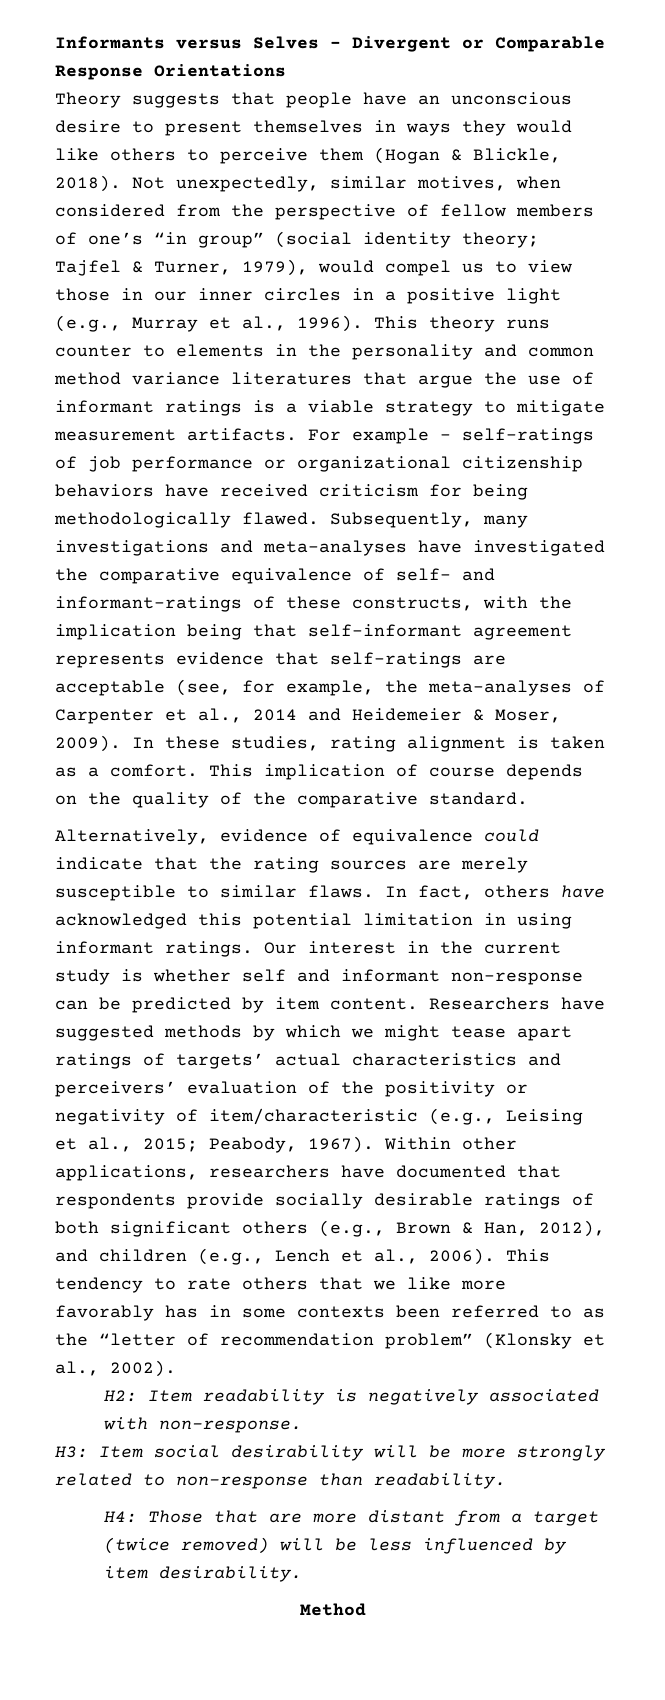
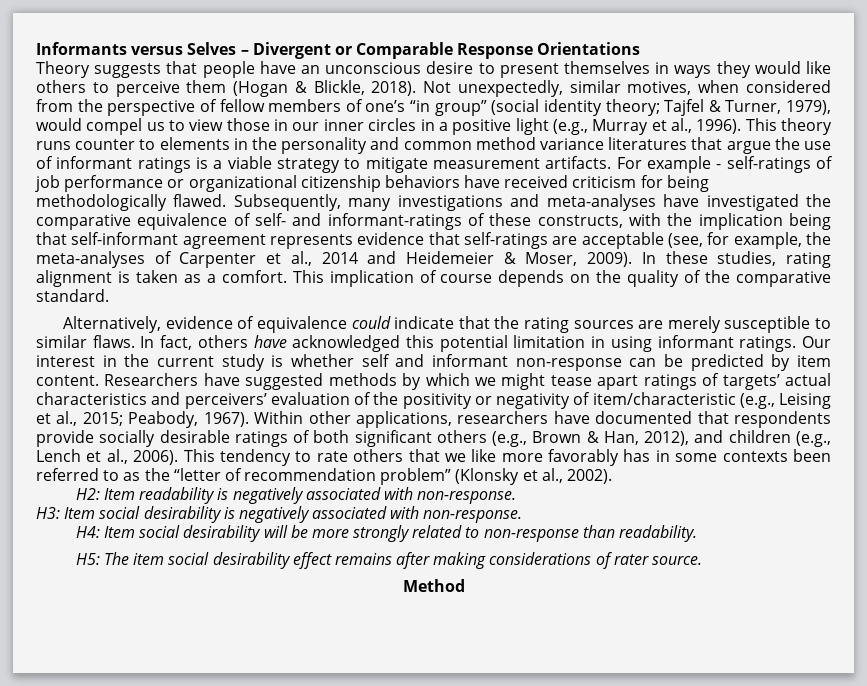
- H3: Item social desirability will be more strongly related to non-response than readability.
+ H3: Item social desirability is negatively associated with non-response.
+ H4: Item social desirability will be more strongly related to non-response than readability.
- H4: Those that are more distant from a target (twice removed) will be less influenced by item desirability.
+ H5: The item social desirability effect remains after making considerations of rater source.

